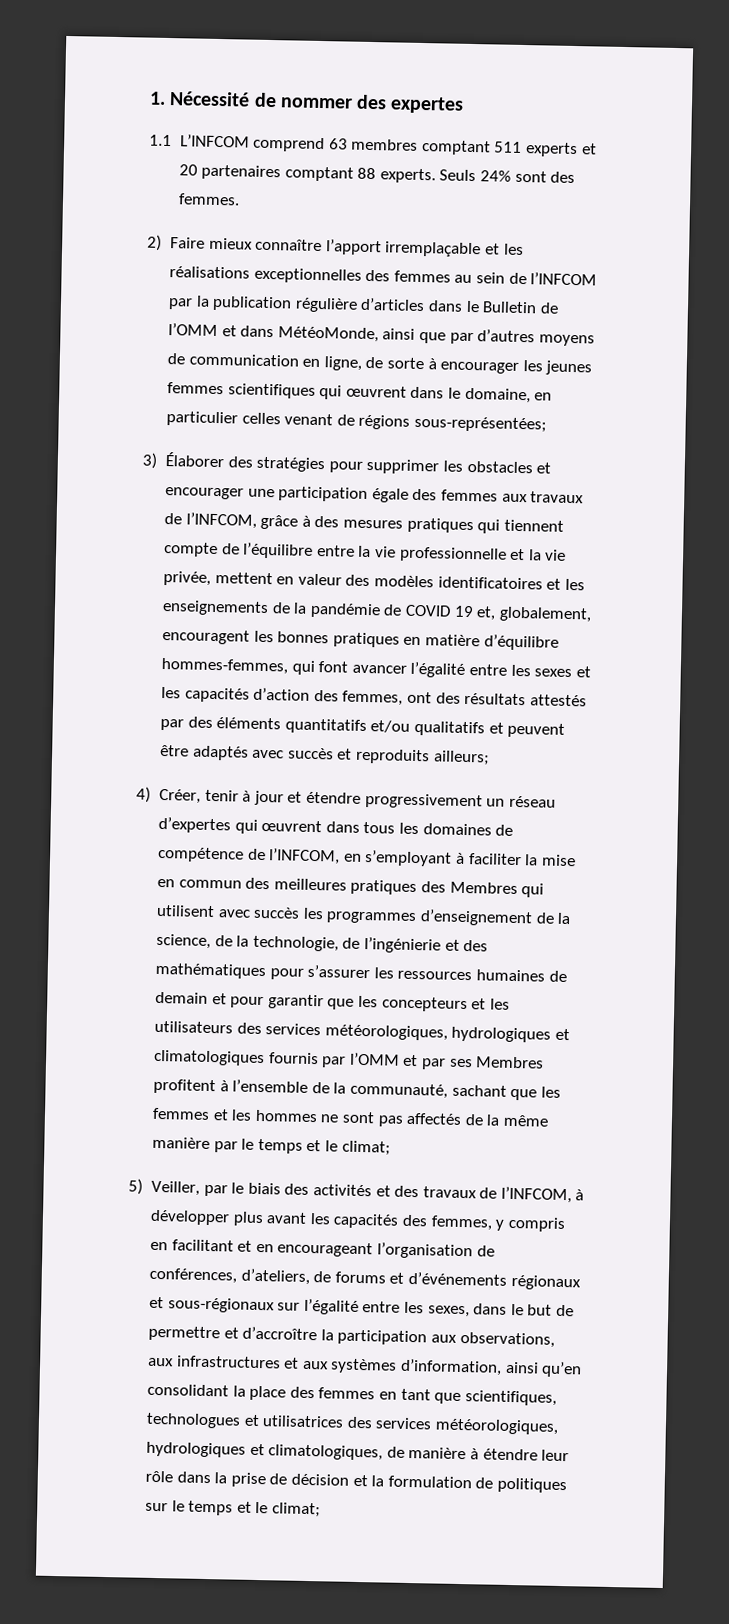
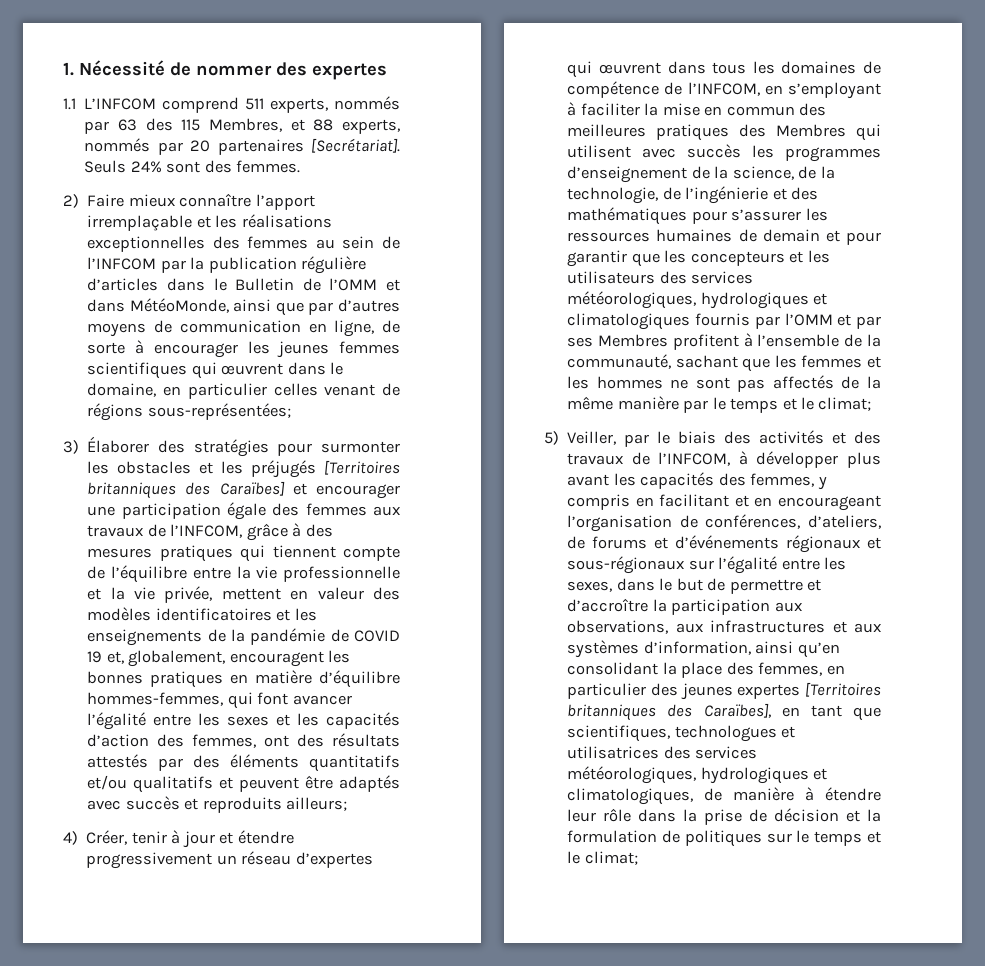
- 1.1 L’INFCOM comprend 63 membres comptant 511 experts et 20 partenaires comptant 88 experts.
+ 1.1 L’INFCOM comprend 511 experts, nommés par 63 des 115 Membres, et 88 experts, nommés par 20 partenaires [Secrétariat].
- 3) Élaborer des stratégies pour supprimer les obstacles et encourager une participation égale des femmes aux travaux de l’INFCOM, grâce à des mesures pratiques qui tiennent compte de l’équilibre entre la vie professionnelle et la vie privée, mettent en valeur des modèles identificatoires et les enseignements de la pandémie de COVID 19 et, globalement, encouragent les bonnes pratiques en matière d’équilibre hommes-femmes, qui font avancer l’égalité entre les sexes et les capacités d’action des femmes, ont des résultats attestés par des éléments quantitatifs et/ou qualitatifs et peuvent être adaptés avec succès et reproduits ailleurs;
+ 3) Élaborer des stratégies pour surmonter les obstacles et les préjugés [Territoires britanniques des Caraïbes] et encourager une participation égale des femmes aux travaux de l’INFCOM, grâce à des mesures pratiques qui tiennent compte de l’équilibre entre la vie professionnelle et la vie privée, mettent en valeur des modèles identificatoires et les enseignements de la pandémie de COVID 19 et, globalement, encouragent les bonnes pratiques en matière d’équilibre hommes-femmes, qui font avancer l’égalité entre les sexes et les capacités d’action des femmes, ont des résultats attestés par des éléments quantitatifs et/ou qualitatifs et peuvent être adaptés avec succès et reproduits ailleurs;
- 5) Veiller, par le biais des activités et des travaux de l’INFCOM, à développer plus avant les capacités des femmes, y compris en facilitant et en encourageant l’organisation de conférences, d’ateliers, de forums et d’événements régionaux et sous-régionaux sur l’égalité entre les sexes, dans le but de permettre et d’accroître la participation aux observations, aux infrastructures et aux systèmes d’information, ainsi qu’en consolidant la place des femmes en tant que scientifiques, technologues et utilisatrices des services météorologiques, hydrologiques et climatologiques, de manière à étendre leur rôle dans la prise de décision et la formulation de politiques sur le temps et le climat;
+ 5) Veiller, par le biais des activités et des travaux de l’INFCOM, à développer plus avant les capacités des femmes, y compris en facilitant et en encourageant l’organisation de conférences, d’ateliers, de forums et d’événements régionaux et sous-régionaux sur l’égalité entre les sexes, dans le but de permettre et d’accroître la participation aux observations, aux infrastructures et aux systèmes d’information, ainsi qu’en consolidant la place des femmes, en particulier des jeunes expertes [Territoires britanniques des Caraïbes], en tant que scientifiques, technologues et utilisatrices des services météorologiques, hydrologiques et climatologiques, de manière à étendre leur rôle dans la prise de décision et la formulation de politiques sur le temps et le climat;

